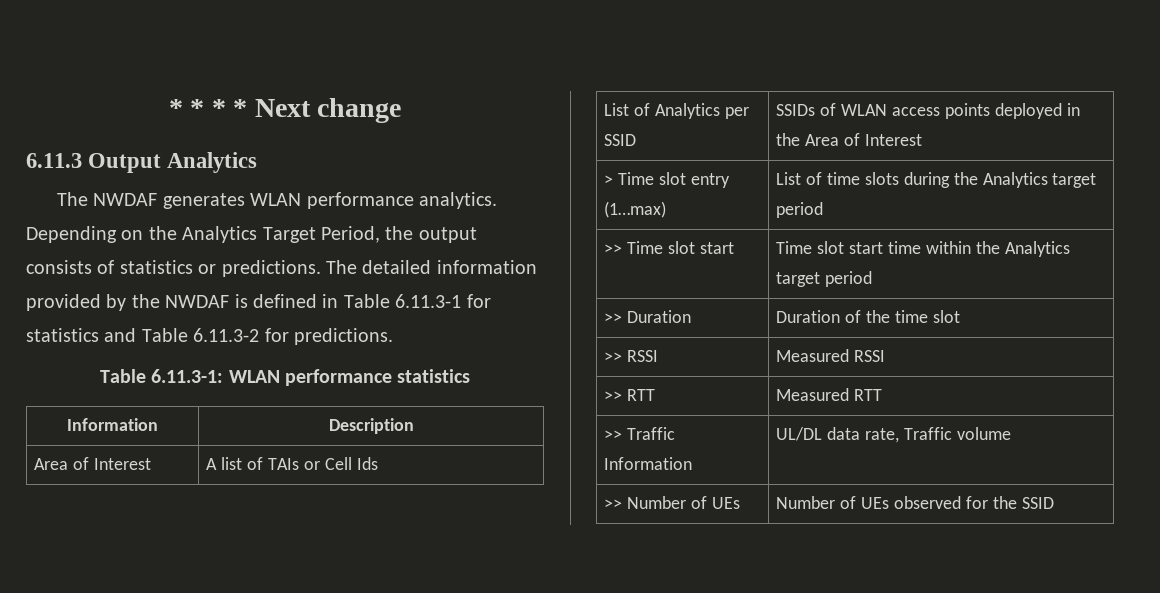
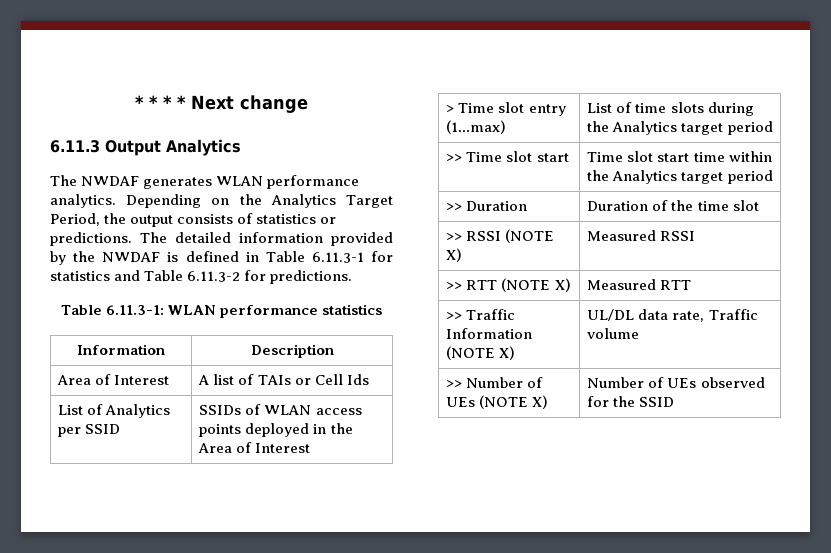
- >> RSSI | Measured RSSI
+ >> RSSI (NOTE X) | Measured RSSI
- >> RTT | Measured RTT
+ >> RTT (NOTE X) | Measured RTT
- >> Traffic Information | UL/DL data rate, Traffic volume
+ >> Traffic Information (NOTE X) | UL/DL data rate, Traffic volume
- >> Number of UEs | Number of UEs observed for the SSID
+ >> Number of UEs (NOTE X) | Number of UEs observed for the SSID

